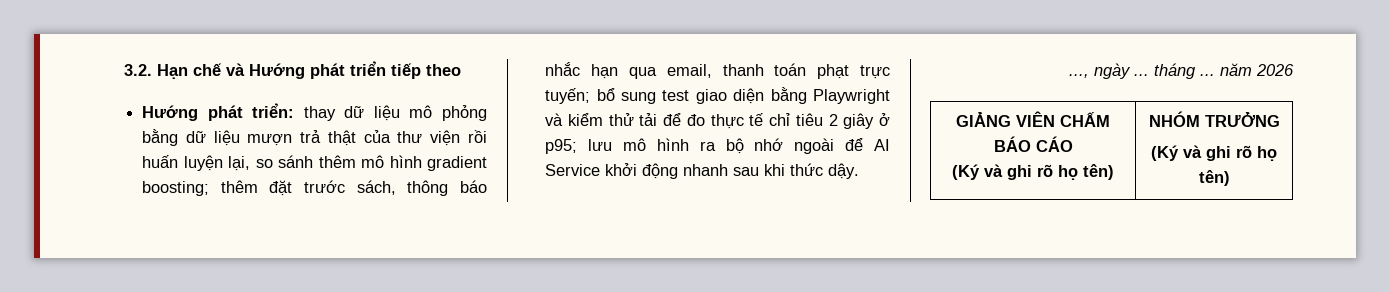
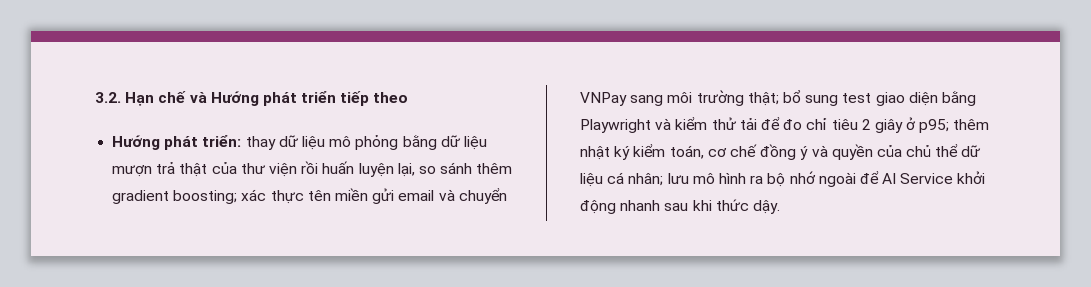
- Hướng phát triển: thay dữ liệu mô phỏng bằng dữ liệu mượn trả thật của thư viện rồi huấn luyện lại, so sánh thêm mô hình gradient boosting; thêm đặt trước sách, thông báo nhắc hạn qua email, thanh toán phạt trực tuyến; bổ sung test giao diện bằng Playwright và kiểm thử tải để đo thực tế chỉ tiêu 2 giây ở p95; lưu mô hình ra bộ nhớ ngoài để AI Service khởi động nhanh sau khi thức dậy.
+ Hướng phát triển: thay dữ liệu mô phỏng bằng dữ liệu mượn trả thật của thư viện rồi huấn luyện lại, so sánh thêm gradient boosting; xác thực tên miền gửi email và chuyển VNPay sang môi trường thật; bổ sung test giao diện bằng Playwright và kiểm thử tải để đo chỉ tiêu 2 giây ở p95; thêm nhật ký kiểm toán, cơ chế đồng ý và quyền của chủ thể dữ liệu cá nhân; lưu mô hình ra bộ nhớ ngoài để AI Service khởi động nhanh sau khi thức dậy.
- ..., ngày ... tháng ... năm 2026
- GIẢNG VIÊN CHẤM BÁO CÁO
- (Ký và ghi rõ họ tên) | NHÓM TRƯỞNG
- (Ký và ghi rõ họ tên)

